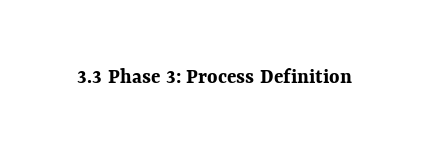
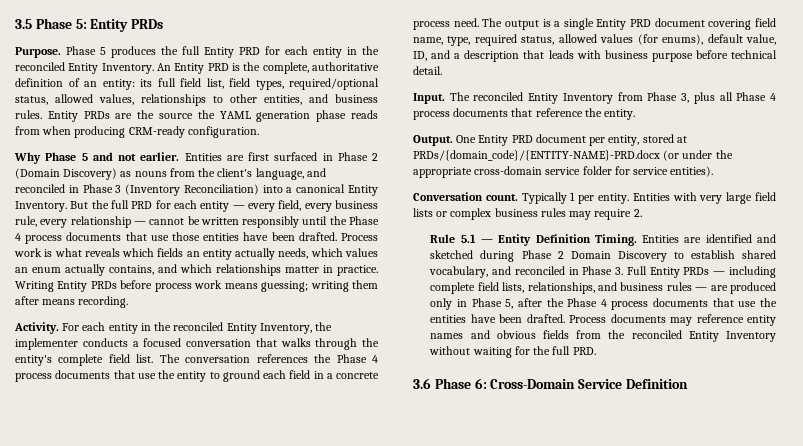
- 3.3 Phase 3: Process Definition
+ 3.5 Phase 5: Entity PRDs
+ Purpose. Phase 5 produces the full Entity PRD for each entity in the reconciled Entity Inventory. An Entity PRD is the complete, authoritative definition of an entity: its full field list, field types, required/optional status, allowed values, relationships to other entities, and business rules. Entity PRDs are the source the YAML generation phase reads from when producing CRM-ready configuration.
+ Why Phase 5 and not earlier. Entities are first surfaced in Phase 2 (Domain Discovery) as nouns from the client's language, and reconciled in Phase 3 (Inventory Reconciliation) into a canonical Entity Inventory. But the full PRD for each entity — every field, every business rule, every relationship — cannot be written responsibly until the Phase 4 process documents that use those entities have been drafted. Process work is what reveals which fields an entity actually needs, which values an enum actually contains, and which relationships matter in practice. Writing Entity PRDs before process work means guessing; writing them after means recording.
+ Activity. For each entity in the reconciled Entity Inventory, the implementer conducts a focused conversation that walks through the entity's complete field list. The conversation references the Phase 4 process documents that use the entity to ground each field in a concrete process need. The output is a single Entity PRD document covering field name, type, required status, allowed values (for enums), default value, ID, and a description that leads with business purpose before technical detail.
+ Input. The reconciled Entity Inventory from Phase 3, plus all Phase 4 process documents that reference the entity.
+ Output. One Entity PRD document per entity, stored at PRDs/{domain_code}/{ENTITY-NAME}-PRD.docx (or under the appropriate cross-domain service folder for service entities).
+ Conversation count. Typically 1 per entity. Entities with very large field lists or complex business rules may require 2.
+ Rule 5.1 — Entity Definition Timing. Entities are identified and sketched during Phase 2 Domain Discovery to establish shared vocabulary, and reconciled in Phase 3. Full Entity PRDs — including complete field lists, relationships, and business rules — are produced only in Phase 5, after the Phase 4 process documents that use the entities have been drafted. Process documents may reference entity names and obvious fields from the reconciled Entity Inventory without waiting for the full PRD.
+ 3.6 Phase 6: Cross-Domain Service Definition

